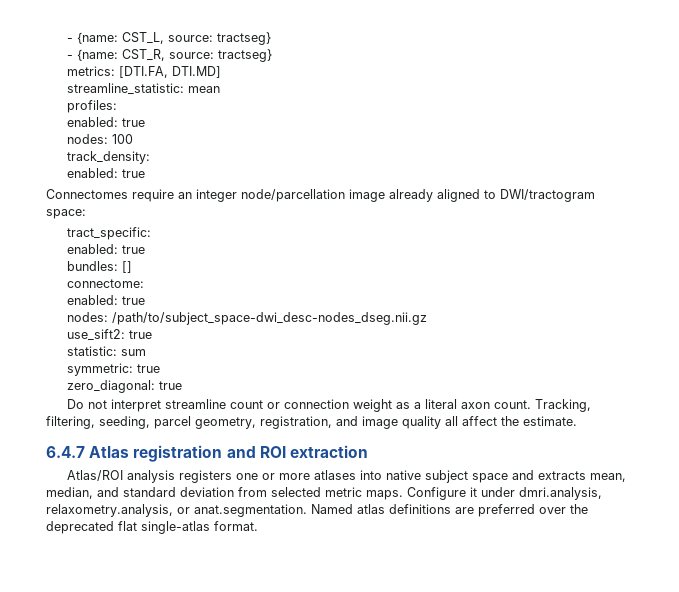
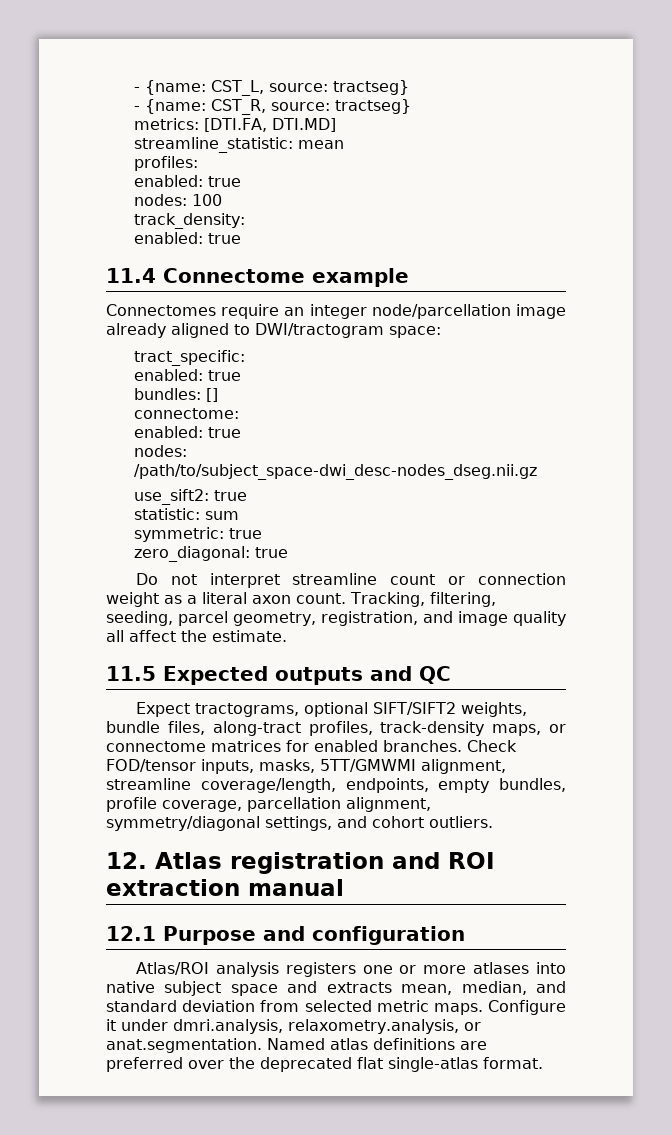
+ 11.4 Connectome example
- 6.4.7 Atlas registration and ROI extraction
+ 11.5 Expected outputs and QC
+ Expect tractograms, optional SIFT/SIFT2 weights, bundle files, along-tract profiles, track-density maps, or connectome matrices for enabled branches. Check FOD/tensor inputs, masks, 5TT/GMWMI alignment, streamline coverage/length, endpoints, empty bundles, profile coverage, parcellation alignment, symmetry/diagonal settings, and cohort outliers.
+ 12. Atlas registration and ROI extraction manual
+ 12.1 Purpose and configuration

